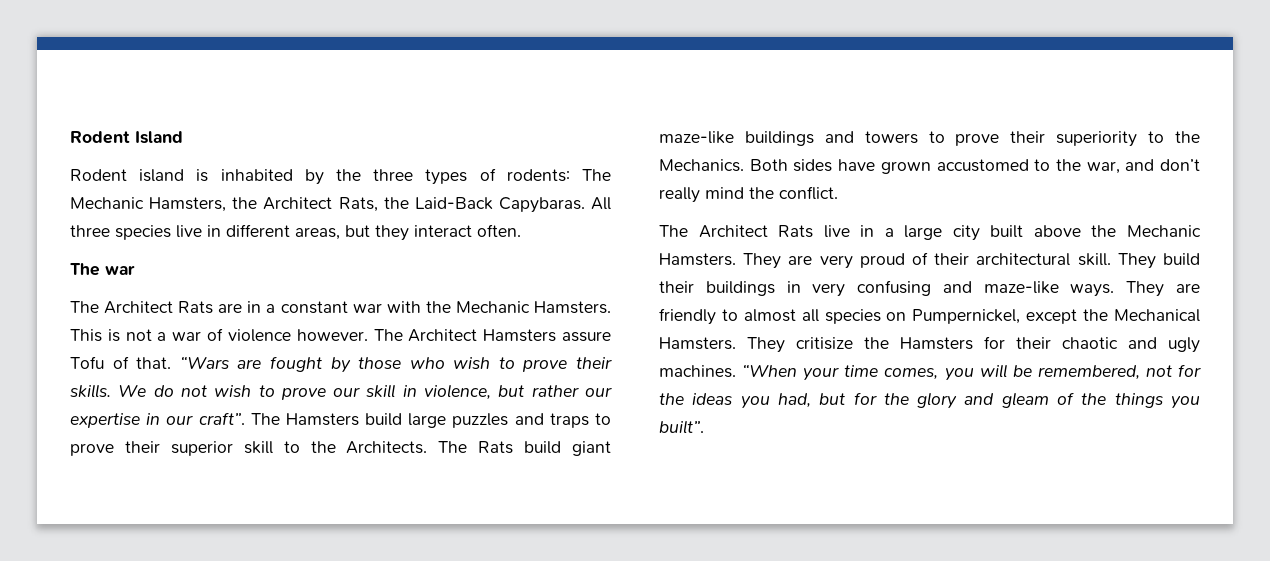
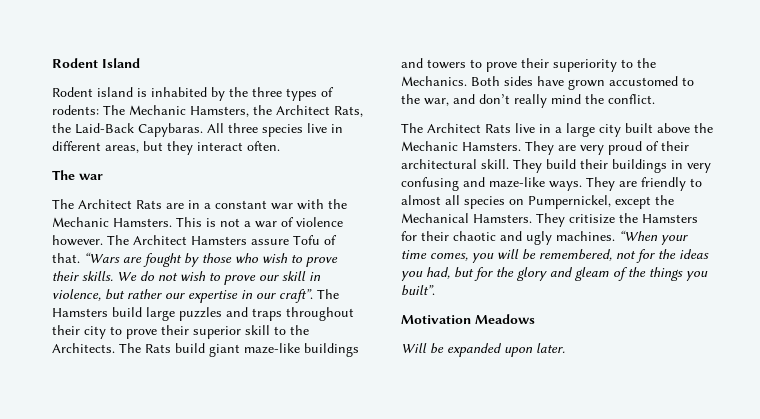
- The Hamsters build large puzzles and traps to prove their superior skill to the Architects.
+ The Hamsters build large puzzles and traps throughout their city to prove their superior skill to the Architects.
+ Motivation Meadows
+ Will be expanded upon later.

